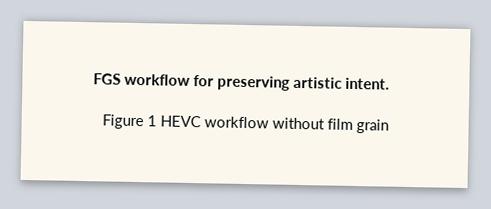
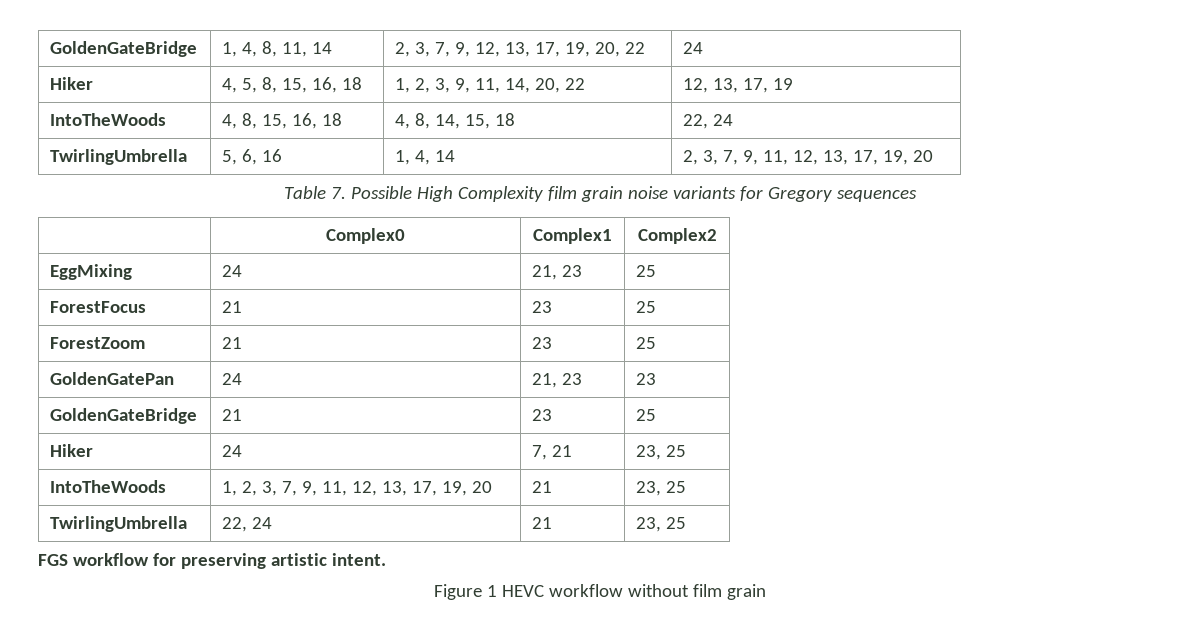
+ GoldenGateBridge | 1, 4, 8, 11, 14 | 2, 3, 7, 9, 12, 13, 17, 19, 20, 22 | 24
+ Hiker | 4, 5, 8, 15, 16, 18 | 1, 2, 3, 9, 11, 14, 20, 22 | 12, 13, 17, 19
+ IntoTheWoods | 4, 8, 15, 16, 18 | 4, 8, 14, 15, 18 | 22, 24
+ TwirlingUmbrella | 5, 6, 16 | 1, 4, 14 | 2, 3, 7, 9, 11, 12, 13, 17, 19, 20
+ Table 7. Possible High Complexity film grain noise variants for Gregory sequences
+ | Complex0 | Complex1 | Complex2
+ EggMixing | 24 | 21, 23 | 25
+ ForestFocus | 21 | 23 | 25
+ ForestZoom | 21 | 23 | 25
+ GoldenGatePan | 24 | 21, 23 | 23
+ GoldenGateBridge | 21 | 23 | 25
+ Hiker | 24 | 7, 21 | 23, 25
+ IntoTheWoods | 1, 2, 3, 7, 9, 11, 12, 13, 17, 19, 20 | 21 | 23, 25
+ TwirlingUmbrella | 22, 24 | 21 | 23, 25

